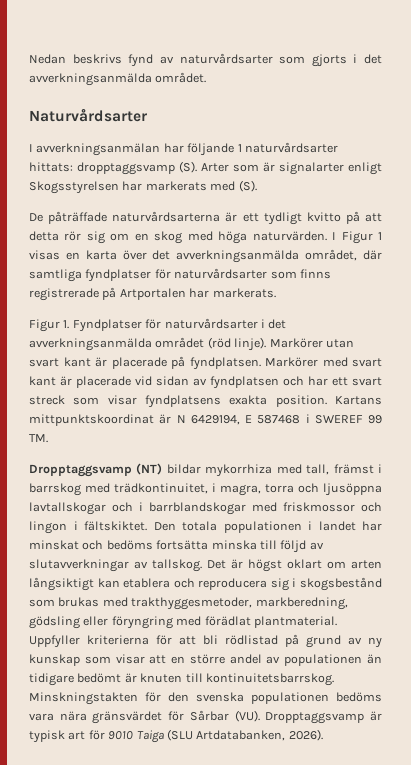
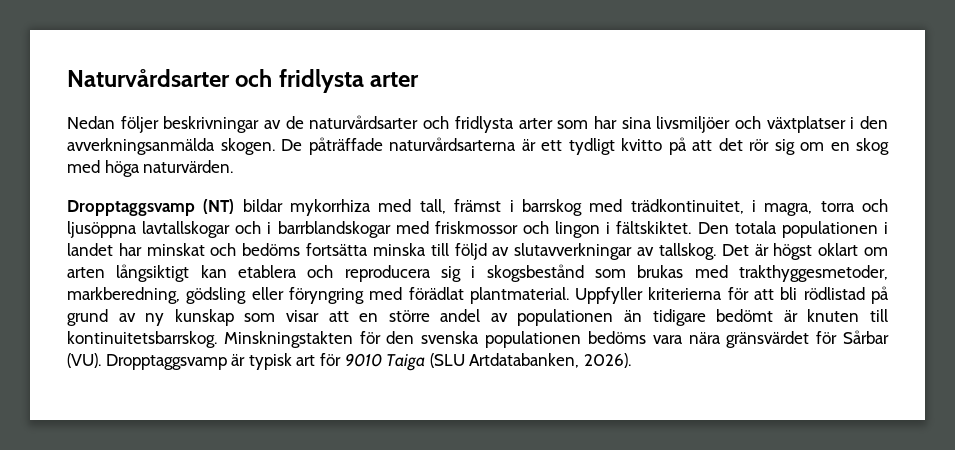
- Nedan beskrivs fynd av naturvårdsarter som gjorts i det avverkningsanmälda området.
- Naturvårdsarter
- I avverkningsanmälan har följande 1 naturvårdsarter hittats: dropptaggsvamp (S). Arter som är signalarter enligt Skogsstyrelsen har markerats med (S).
- De påträffade naturvårdsarterna är ett tydligt kvitto på att detta rör sig om en skog med höga naturvärden. I Figur 1 visas en karta över det avverkningsanmälda området, där samtliga fyndplatser för naturvårdsarter som finns registrerade på Artportalen har markerats.
- Figur 1. Fyndplatser för naturvårdsarter i det avverkningsanmälda området (röd linje). Markörer utan svart kant är placerade på fyndplatsen. Markörer med svart kant är placerade vid sidan av fyndplatsen och har ett svart streck som visar fyndplatsens exakta position. Kartans mittpunktskoordinat är N 6429194, E 587468 i SWEREF 99 TM.
+ Naturvårdsarter och fridlysta arter
+ Nedan följer beskrivningar av de naturvårdsarter och fridlysta arter som har sina livsmiljöer och växtplatser i den avverkningsanmälda skogen. De påträffade naturvårdsarterna är ett tydligt kvitto på att det rör sig om en skog med höga naturvärden.

